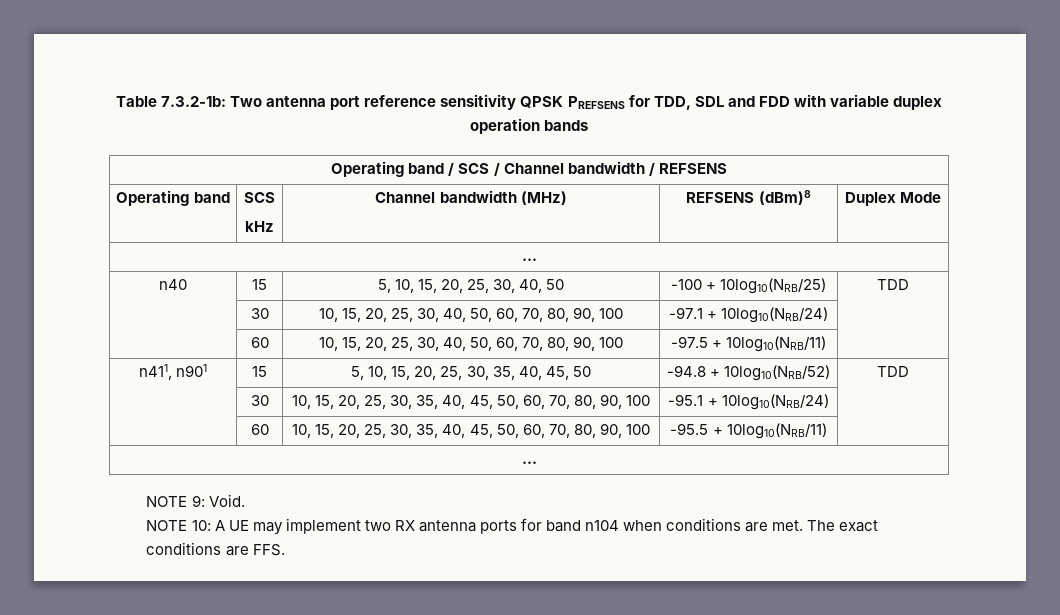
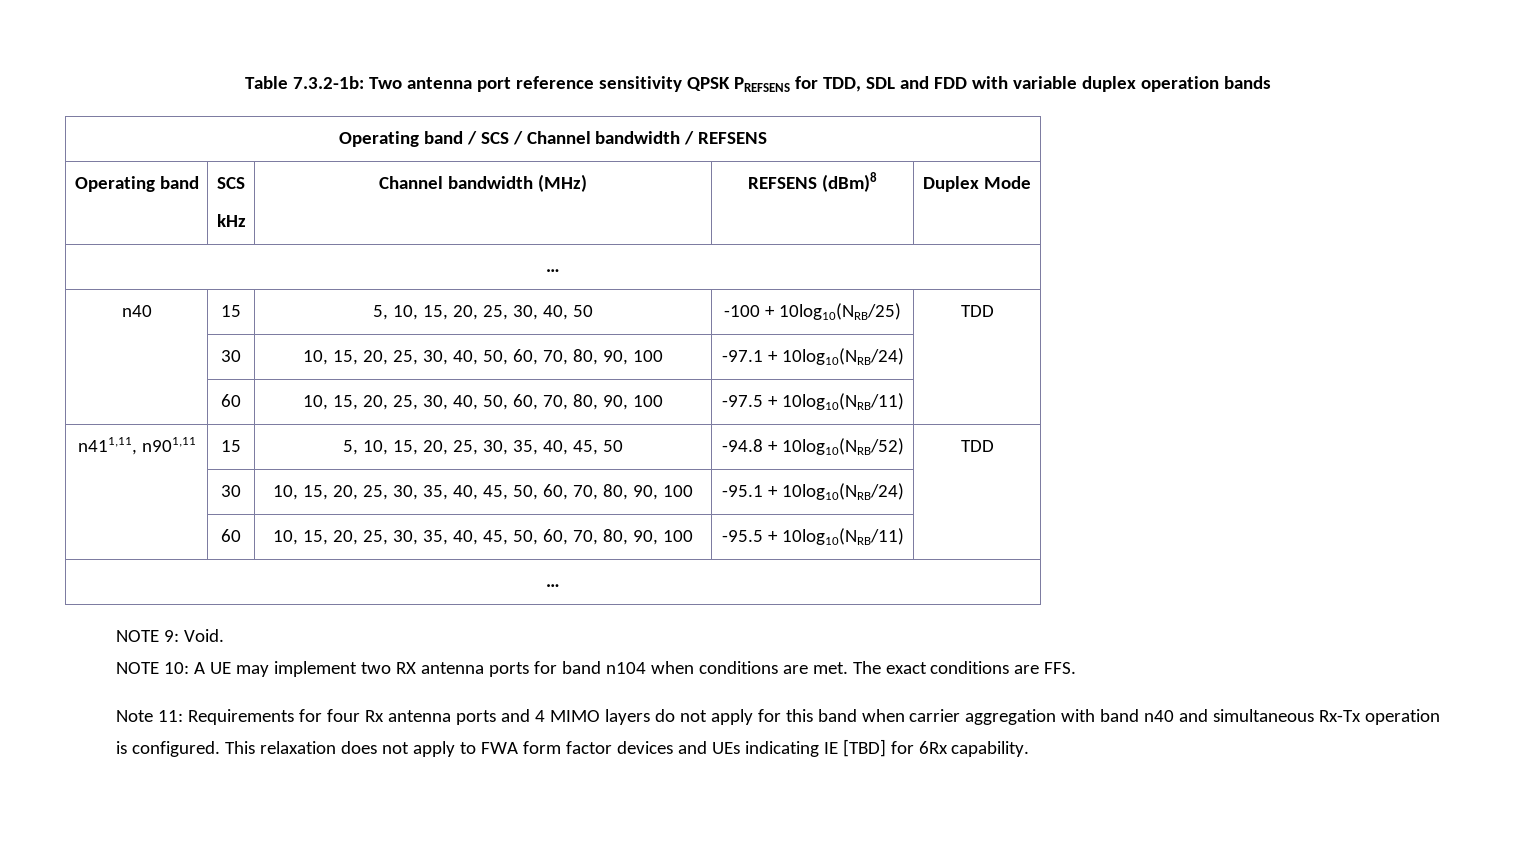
- n411, n901 | 15 | 5, 10, 15, 20, 25, 30, 35, 40, 45, 50 | -94.8 + 10log10(NRB/52) | TDD
+ n411,11, n901,11 | 15 | 5, 10, 15, 20, 25, 30, 35, 40, 45, 50 | -94.8 + 10log10(NRB/52) | TDD
+ Note 11: Requirements for four Rx antenna ports and 4 MIMO layers do not apply for this band when carrier aggregation with band n40 and simultaneous Rx-Tx operation is configured. This relaxation does not apply to FWA form factor devices and UEs indicating IE [TBD] for 6Rx capability.

